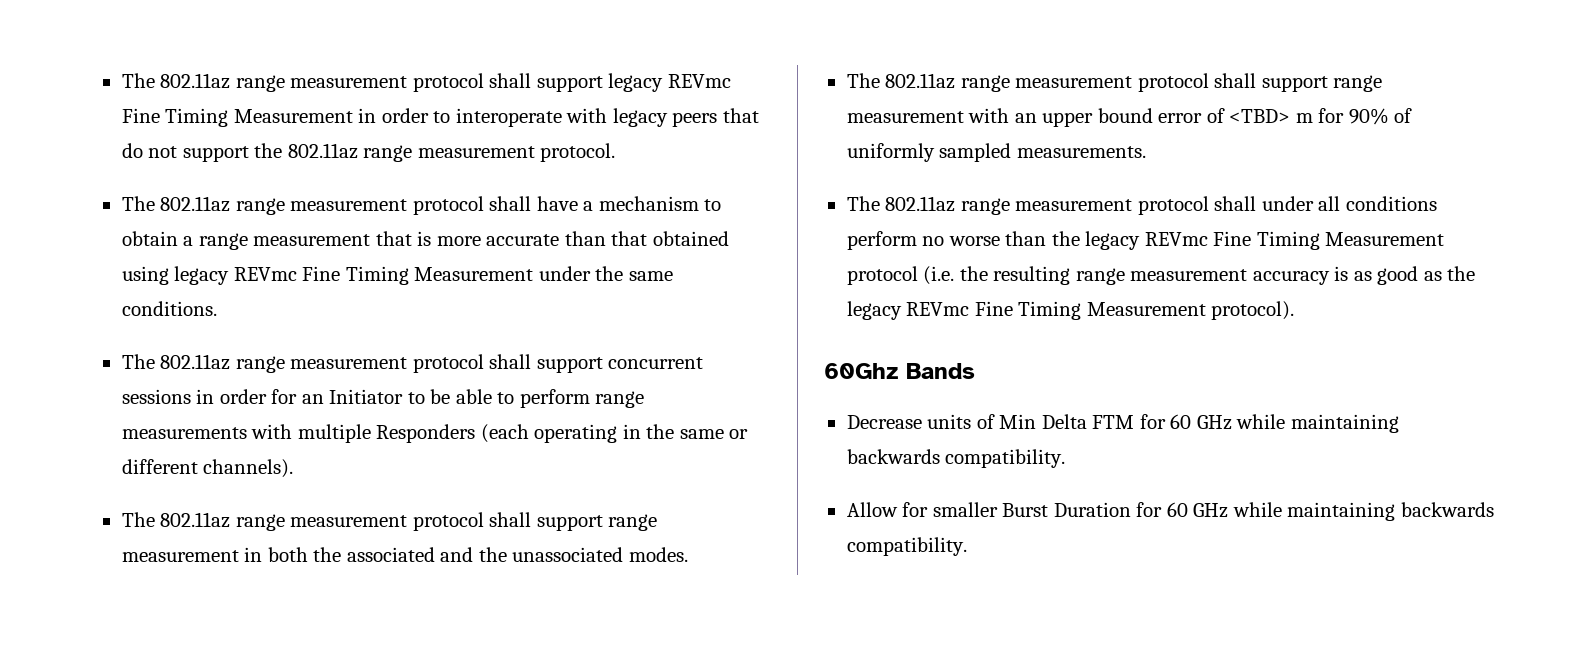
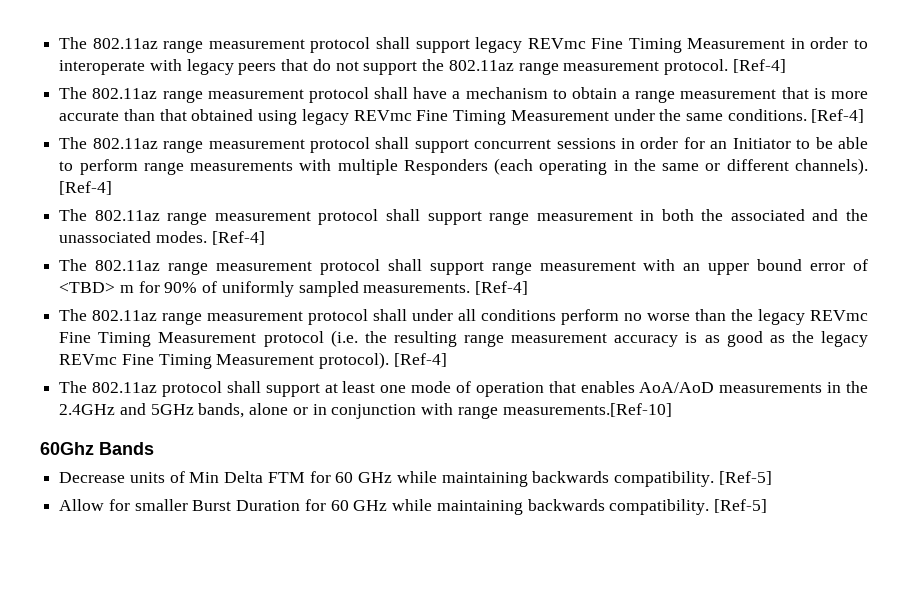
- The 802.11az range measurement protocol shall support legacy REVmc Fine Timing Measurement in order to interoperate with legacy peers that do not support the 802.11az range measurement protocol.
+ The 802.11az range measurement protocol shall support legacy REVmc Fine Timing Measurement in order to interoperate with legacy peers that do not support the 802.11az range measurement protocol. [Ref-4]
- The 802.11az range measurement protocol shall have a mechanism to obtain a range measurement that is more accurate than that obtained using legacy REVmc Fine Timing Measurement under the same conditions.
+ The 802.11az range measurement protocol shall have a mechanism to obtain a range measurement that is more accurate than that obtained using legacy REVmc Fine Timing Measurement under the same conditions. [Ref-4]
- The 802.11az range measurement protocol shall support concurrent sessions in order for an Initiator to be able to perform range measurements with multiple Responders (each operating in the same or different channels).
+ The 802.11az range measurement protocol shall support concurrent sessions in order for an Initiator to be able to perform range measurements with multiple Responders (each operating in the same or different channels). [Ref-4]
- The 802.11az range measurement protocol shall support range measurement in both the associated and the unassociated modes.
+ The 802.11az range measurement protocol shall support range measurement in both the associated and the unassociated modes. [Ref-4]
- The 802.11az range measurement protocol shall support range measurement with an upper bound error of <TBD> m for 90% of uniformly sampled measurements.
+ The 802.11az range measurement protocol shall support range measurement with an upper bound error of <TBD> m for 90% of uniformly sampled measurements. [Ref-4]
- The 802.11az range measurement protocol shall under all conditions perform no worse than the legacy REVmc Fine Timing Measurement protocol (i.e. the resulting range measurement accuracy is as good as the legacy REVmc Fine Timing Measurement protocol).
+ The 802.11az range measurement protocol shall under all conditions perform no worse than the legacy REVmc Fine Timing Measurement protocol (i.e. the resulting range measurement accuracy is as good as the legacy REVmc Fine Timing Measurement protocol). [Ref-4]
+ The 802.11az protocol shall support at least one mode of operation that enables AoA/AoD measurements in the 2.4GHz and 5GHz bands, alone or in conjunction with range measurements.[Ref-10]
- Decrease units of Min Delta FTM for 60 GHz while maintaining backwards compatibility.
+ Decrease units of Min Delta FTM for 60 GHz while maintaining backwards compatibility. [Ref-5]
- Allow for smaller Burst Duration for 60 GHz while maintaining backwards compatibility.
+ Allow for smaller Burst Duration for 60 GHz while maintaining backwards compatibility. [Ref-5]

